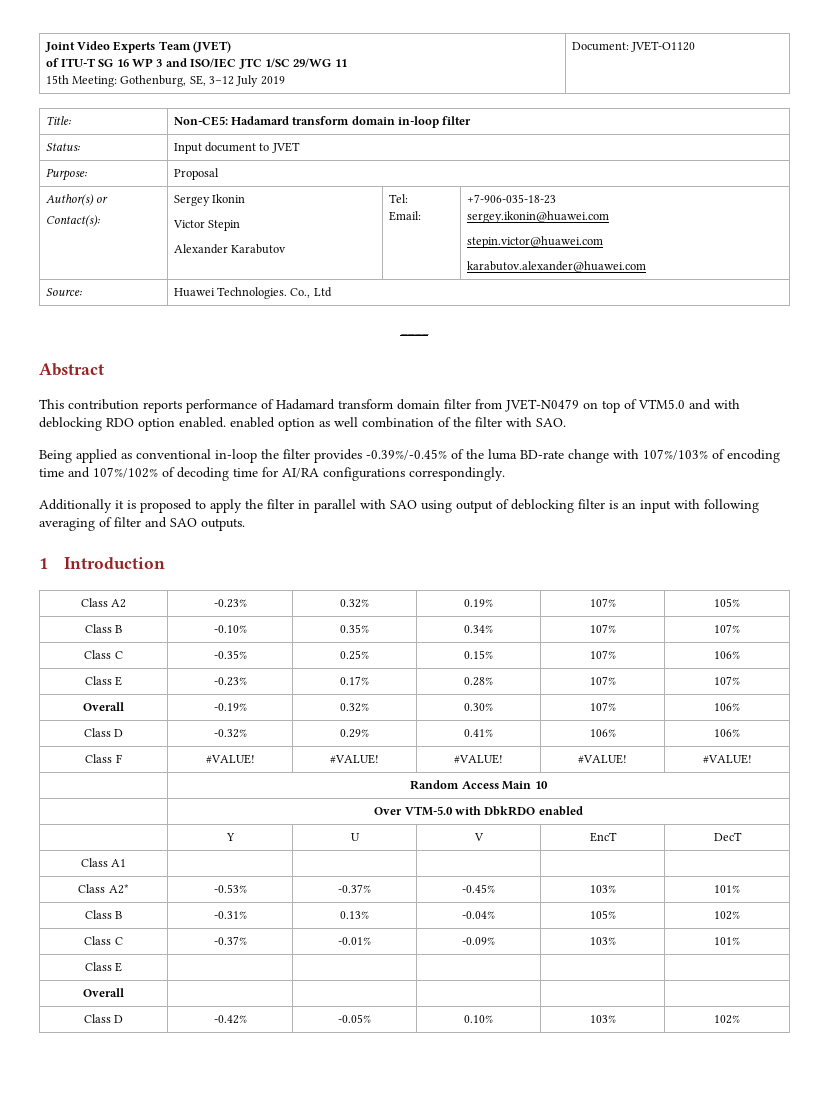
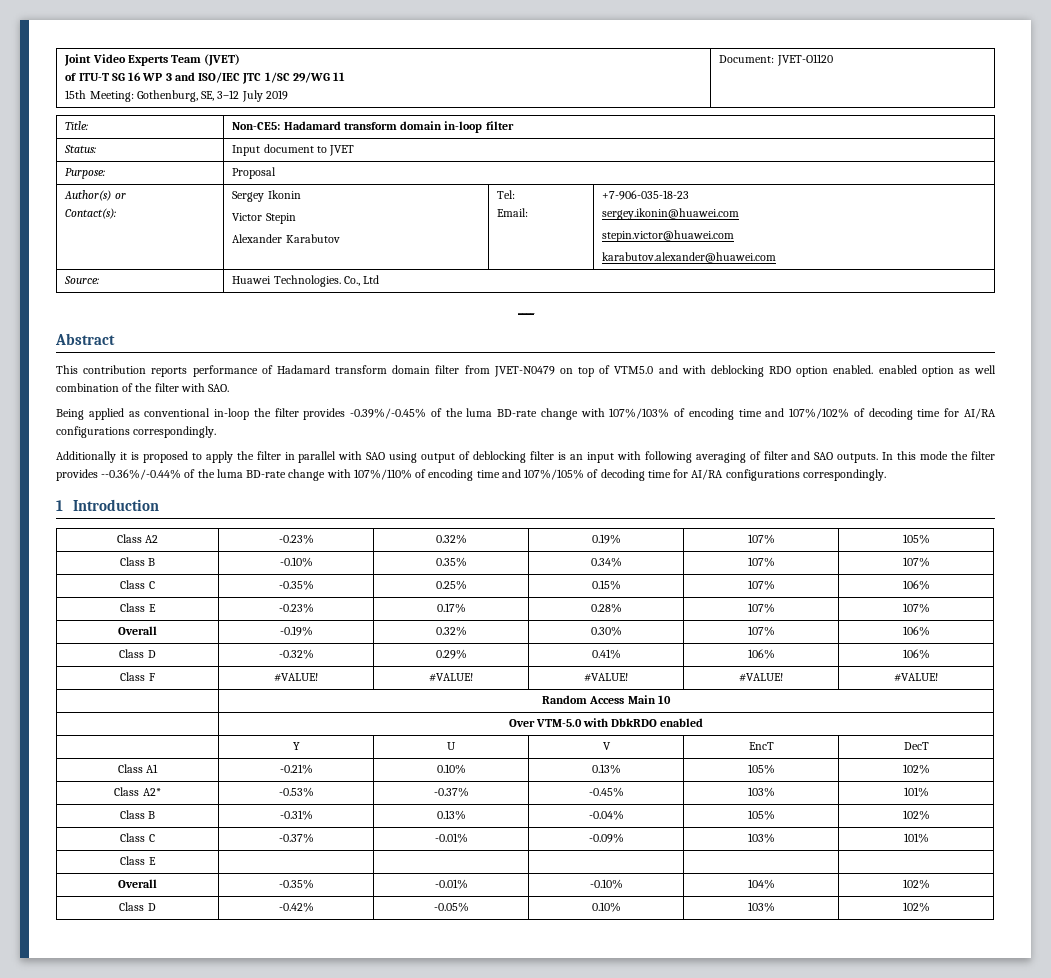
+ In this mode the filter provides --0.36%/-0.44% of the luma BD-rate change with 107%/110% of encoding time and 107%/105% of decoding time for AI/RA configurations correspondingly.
- Class A1 | | | | |
+ Class A1 | -0.21% | 0.10% | 0.13% | 105% | 102%
- Overall | | | | |
+ Overall | -0.35% | -0.01% | -0.10% | 104% | 102%

